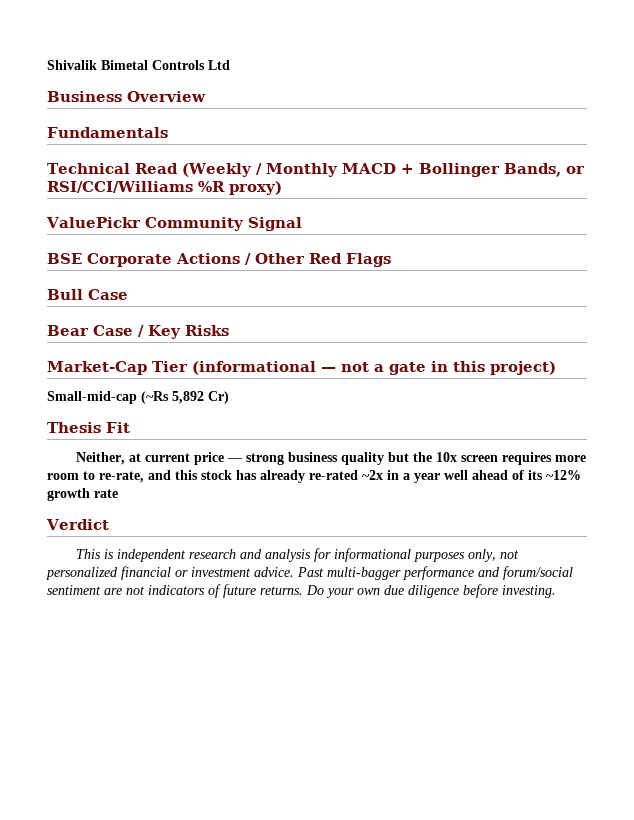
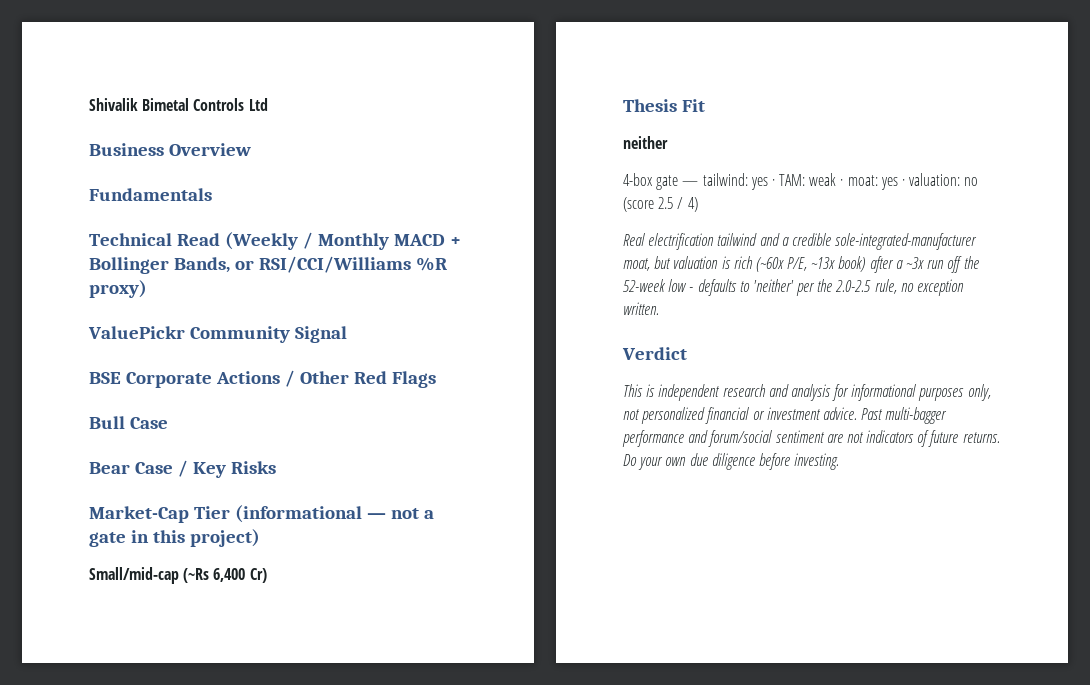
- Small-mid-cap (~Rs 5,892 Cr)
+ Small/mid-cap (~Rs 6,400 Cr)
- Neither, at current price — strong business quality but the 10x screen requires more room to re-rate, and this stock has already re-rated ~2x in a year well ahead of its ~12% growth rate
+ neither
+ 4-box gate — tailwind: yes · TAM: weak · moat: yes · valuation: no (score 2.5 / 4)
+ Real electrification tailwind and a credible sole-integrated-manufacturer moat, but valuation is rich (~60x P/E, ~13x book) after a ~3x run off the 52-week low - defaults to 'neither' per the 2.0-2.5 rule, no exception written.

